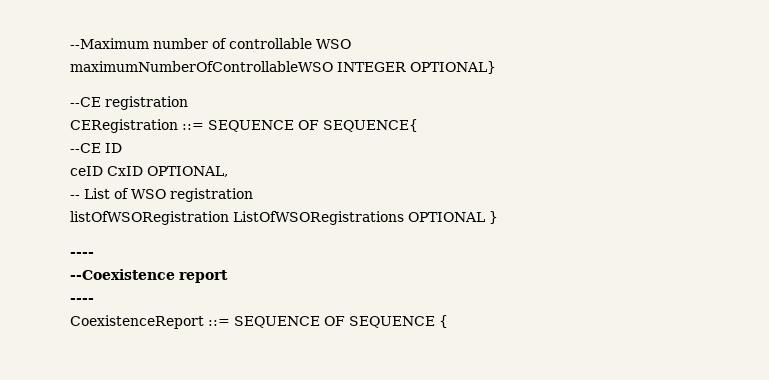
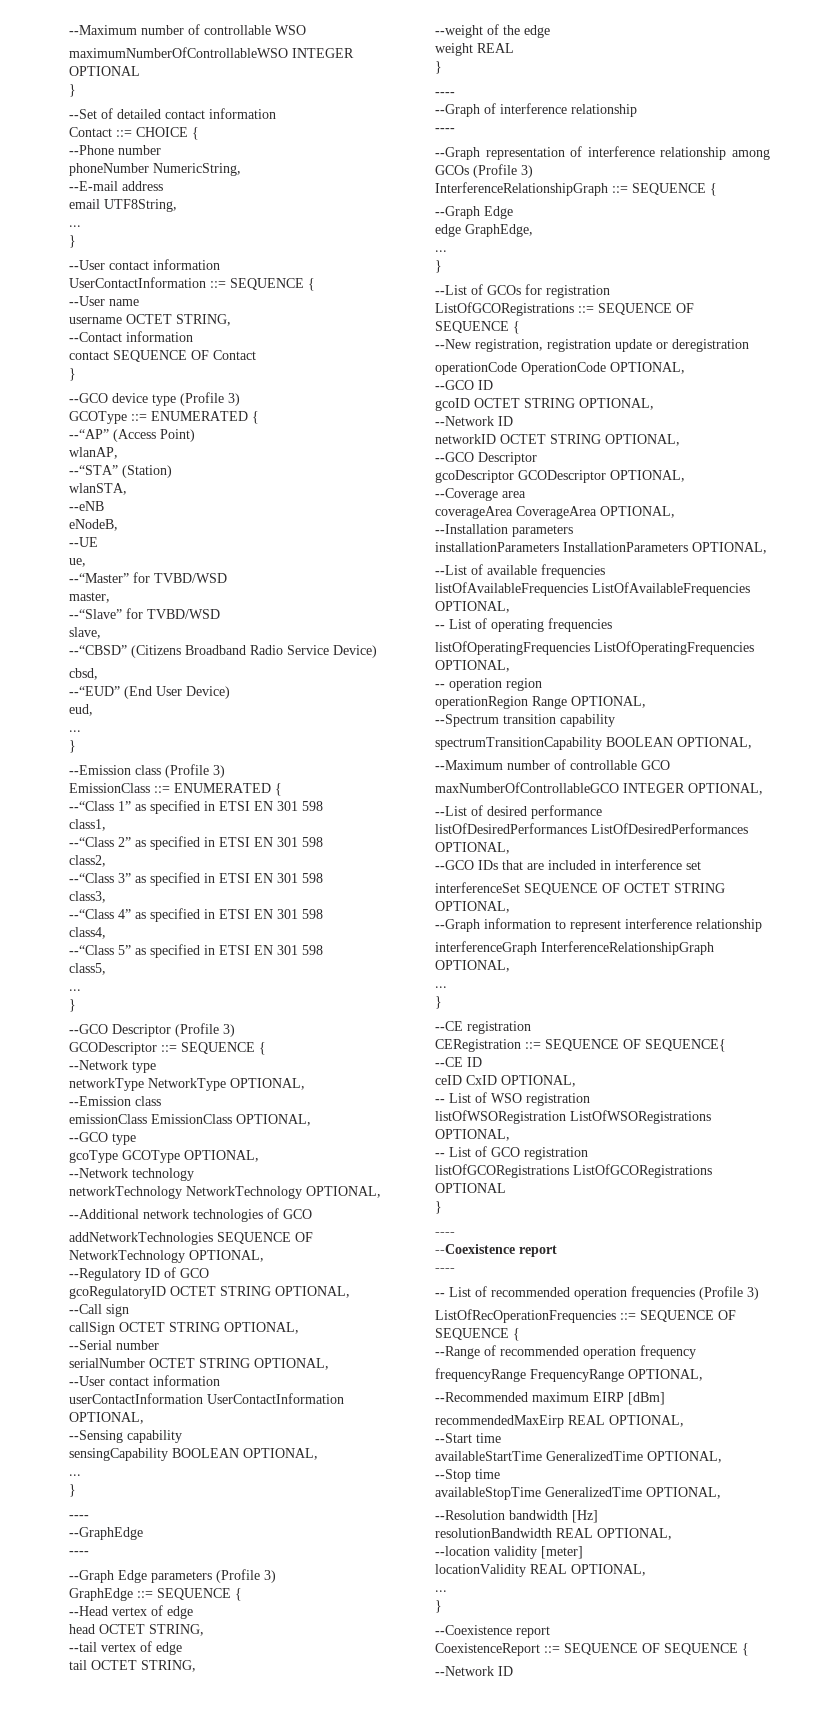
- maximumNumberOfControllableWSO INTEGER OPTIONAL}
+ maximumNumberOfControllableWSO INTEGER OPTIONAL
+ }
+ --Set of detailed contact information
+ Contact ::= CHOICE {
+ --Phone number
+ phoneNumber NumericString,
+ --E-mail address
+ email UTF8String,
+ ...
+ }
+ --User contact information
+ UserContactInformation ::= SEQUENCE {
+ --User name
+ username OCTET STRING,
+ --Contact information
+ contact SEQUENCE OF Contact
+ }
+ --GCO device type (Profile 3)
+ GCOType ::= ENUMERATED {
+ --“AP” (Access Point)
+ wlanAP,
+ --“STA” (Station)
+ wlanSTA,
+ --eNB
+ eNodeB,
+ --UE
+ ue,
+ --“Master” for TVBD/WSD
+ master,
+ --“Slave” for TVBD/WSD
+ slave,
+ --“CBSD” (Citizens Broadband Radio Service Device)
+ cbsd,
+ --“EUD” (End User Device)
+ eud,
+ ...
+ }
+ --Emission class (Profile 3)
+ EmissionClass ::= ENUMERATED {
+ --“Class 1” as specified in ETSI EN 301 598
+ class1,
+ --“Class 2” as specified in ETSI EN 301 598
+ class2,
+ --“Class 3” as specified in ETSI EN 301 598
+ class3,
+ --“Class 4” as specified in ETSI EN 301 598
+ class4,
+ --“Class 5” as specified in ETSI EN 301 598
+ class5,
+ ...
+ }
+ --GCO Descriptor (Profile 3)
+ GCODescriptor ::= SEQUENCE {
+ --Network type
+ networkType NetworkType OPTIONAL,
+ --Emission class
+ emissionClass EmissionClass OPTIONAL,
+ --GCO type
+ gcoType GCOType OPTIONAL,
+ --Network technology
+ networkTechnology NetworkTechnology OPTIONAL,
+ --Additional network technologies of GCO
+ addNetworkTechnologies SEQUENCE OF NetworkTechnology OPTIONAL,
+ --Regulatory ID of GCO
+ gcoRegulatoryID OCTET STRING OPTIONAL,
+ --Call sign
+ callSign OCTET STRING OPTIONAL,
+ --Serial number
+ serialNumber OCTET STRING OPTIONAL,
+ --User contact information
+ userContactInformation UserContactInformation OPTIONAL,
+ --Sensing capability
+ sensingCapability BOOLEAN OPTIONAL,
+ ...
+ }
+ ----
+ --GraphEdge
+ ----
+ --Graph Edge parameters (Profile 3)
+ GraphEdge ::= SEQUENCE {
+ --Head vertex of edge
+ head OCTET STRING,
+ --tail vertex of edge
+ tail OCTET STRING,
+ --weight of the edge
+ weight REAL
+ }
+ ----
+ --Graph of interference relationship
+ ----
+ --Graph representation of interference relationship among GCOs (Profile 3)
+ InterferenceRelationshipGraph ::= SEQUENCE {
+ --Graph Edge
+ edge GraphEdge,
+ ...
+ }
+ --List of GCOs for registration
+ ListOfGCORegistrations ::= SEQUENCE OF SEQUENCE {
+ --New registration, registration update or deregistration
+ operationCode OperationCode OPTIONAL,
+ --GCO ID
+ gcoID OCTET STRING OPTIONAL,
+ --Network ID
+ networkID OCTET STRING OPTIONAL,
+ --GCO Descriptor
+ gcoDescriptor GCODescriptor OPTIONAL,
+ --Coverage area
+ coverageArea CoverageArea OPTIONAL,
+ --Installation parameters
+ installationParameters InstallationParameters OPTIONAL,
+ --List of available frequencies
+ listOfAvailableFrequencies ListOfAvailableFrequencies OPTIONAL,
+ -- List of operating frequencies
+ listOfOperatingFrequencies ListOfOperatingFrequencies OPTIONAL,
+ -- operation region
+ operationRegion Range OPTIONAL,
+ --Spectrum transition capability
+ spectrumTransitionCapability BOOLEAN OPTIONAL,
+ --Maximum number of controllable GCO
+ maxNumberOfControllableGCO INTEGER OPTIONAL,
+ --List of desired performance
+ listOfDesiredPerformances ListOfDesiredPerformances OPTIONAL,
+ --GCO IDs that are included in interference set
+ interferenceSet SEQUENCE OF OCTET STRING OPTIONAL,
+ --Graph information to represent interference relationship
+ interferenceGraph InterferenceRelationshipGraph OPTIONAL,
+ ...
+ }
- listOfWSORegistration ListOfWSORegistrations OPTIONAL }
+ listOfWSORegistration ListOfWSORegistrations OPTIONAL,
+ -- List of GCO registration
+ listOfGCORegistrations ListOfGCORegistrations OPTIONAL
+ }
+ -- List of recommended operation frequencies (Profile 3)
+ ListOfRecOperationFrequencies ::= SEQUENCE OF SEQUENCE {
+ --Range of recommended operation frequency
+ frequencyRange FrequencyRange OPTIONAL,
+ --Recommended maximum EIRP [dBm]
+ recommendedMaxEirp REAL OPTIONAL,
+ --Start time
+ availableStartTime GeneralizedTime OPTIONAL,
+ --Stop time
+ availableStopTime GeneralizedTime OPTIONAL,
+ --Resolution bandwidth [Hz]
+ resolutionBandwidth REAL OPTIONAL,
+ --location validity [meter]
+ locationValidity REAL OPTIONAL,
+ ...
+ }
+ --Coexistence report
  CoexistenceReport ::= SEQUENCE OF SEQUENCE {
+ --Network ID

